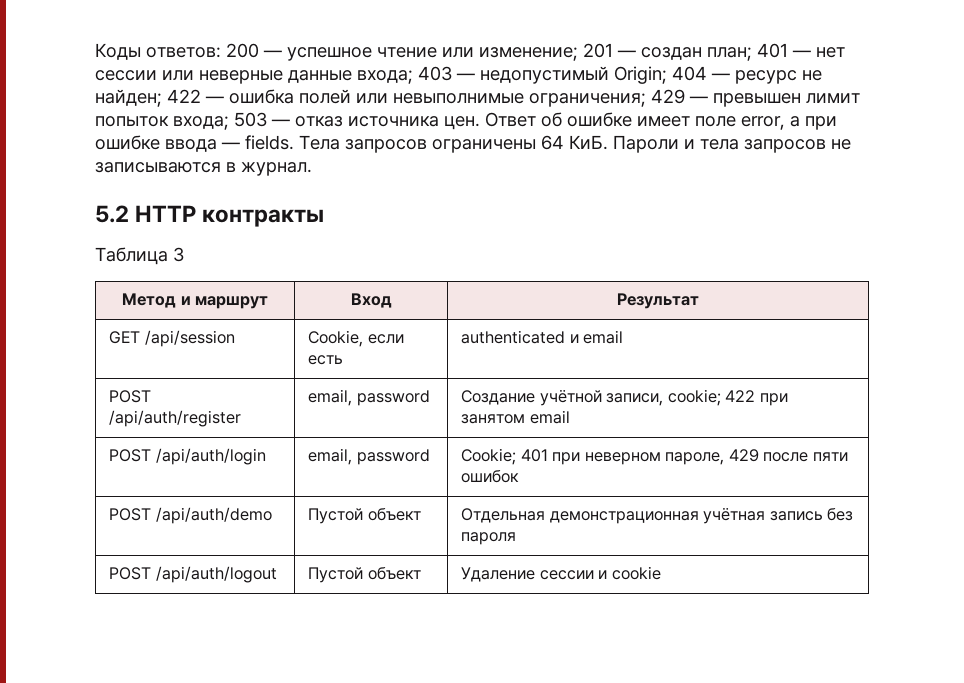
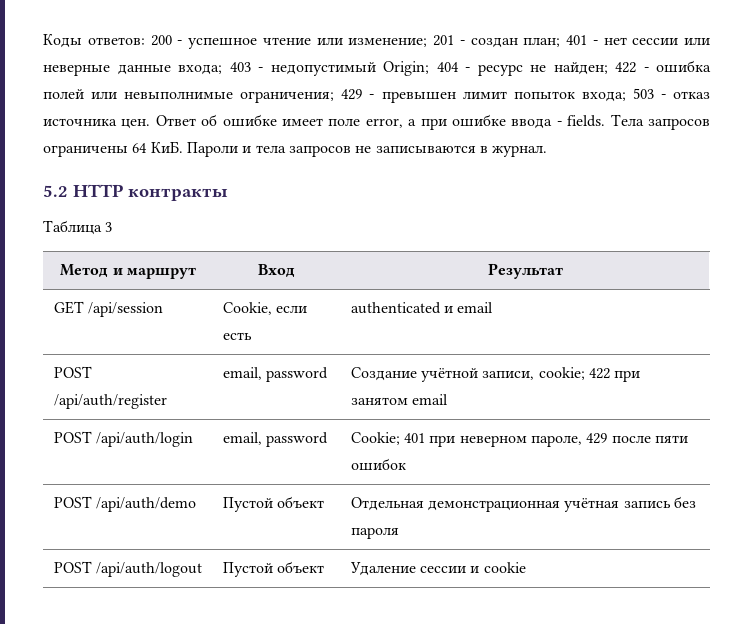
- Коды ответов: 200 — успешное чтение или изменение; 201 — создан план; 401 — нет сессии или неверные данные входа; 403 — недопустимый Origin; 404 — ресурс не найден; 422 — ошибка полей или невыполнимые ограничения; 429 — превышен лимит попыток входа; 503 — отказ источника цен.
+ Коды ответов: 200 - успешное чтение или изменение; 201 - создан план; 401 - нет сессии или неверные данные входа; 403 - недопустимый Origin; 404 - ресурс не найден; 422 - ошибка полей или невыполнимые ограничения; 429 - превышен лимит попыток входа; 503 - отказ источника цен.
- Ответ об ошибке имеет поле error, а при ошибке ввода — fields.
+ Ответ об ошибке имеет поле error, а при ошибке ввода - fields.

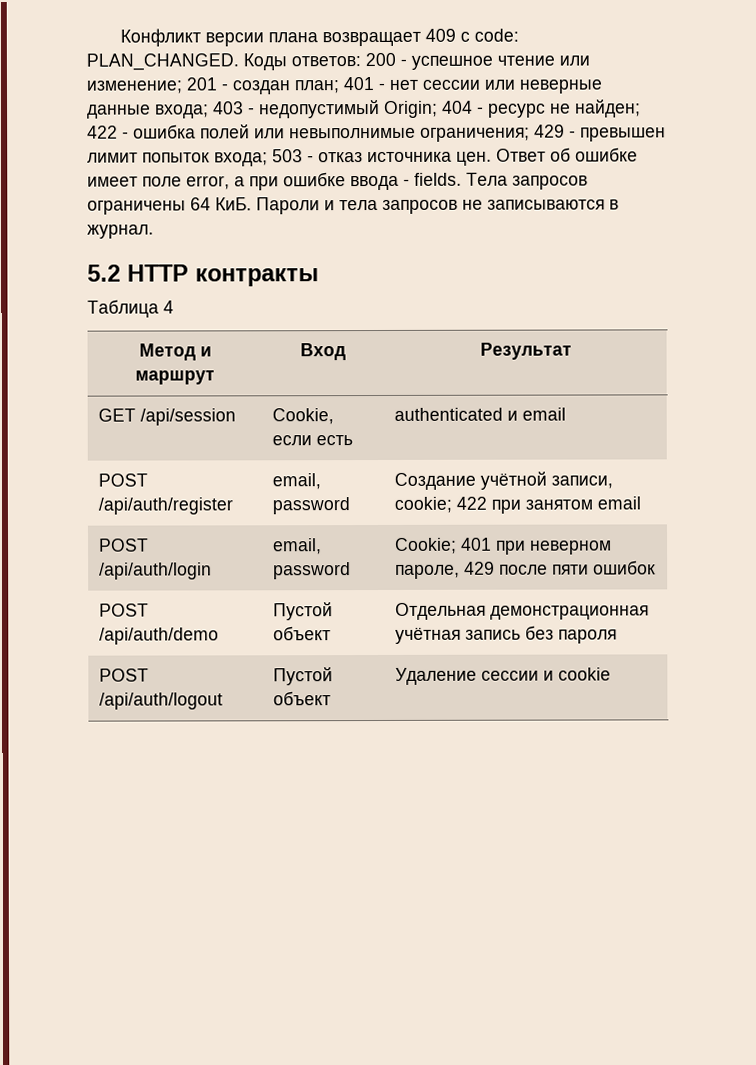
+ Конфликт версии плана возвращает 409 с code: PLAN_CHANGED.
- Таблица 3
+ Таблица 4

